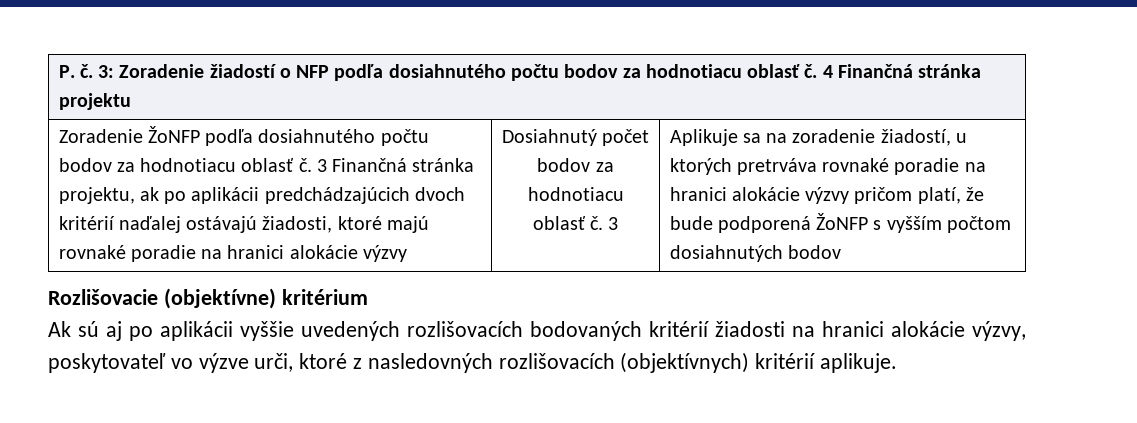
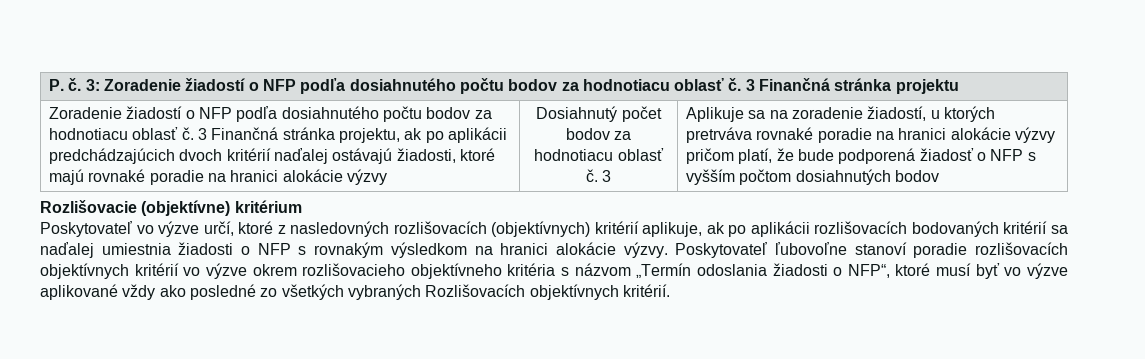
- P. č. 3: Zoradenie žiadostí o NFP podľa dosiahnutého počtu bodov za hodnotiacu oblasť č. 4 Finančná stránka projektu
- Zoradenie ŽoNFP podľa dosiahnutého počtu bodov za hodnotiacu oblasť č.
+ P. č. 3: Zoradenie žiadostí o NFP podľa dosiahnutého počtu bodov za hodnotiacu oblasť č. 3 Finančná stránka projektu
+ Zoradenie žiadostí o NFP podľa dosiahnutého počtu bodov za hodnotiacu oblasť č.
- Aplikuje sa na zoradenie žiadostí, u ktorých pretrváva rovnaké poradie na hranici alokácie výzvy pričom platí, že bude podporená ŽoNFP s vyšším počtom dosiahnutých bodov
+ Aplikuje sa na zoradenie žiadostí, u ktorých pretrváva rovnaké poradie na hranici alokácie výzvy pričom platí, že bude podporená žiadosť o NFP s vyšším počtom dosiahnutých bodov
- Ak sú aj po aplikácii vyššie uvedených rozlišovacích bodovaných kritérií žiadosti na hranici alokácie výzvy, poskytovateľ vo výzve urči, ktoré z nasledovných rozlišovacích (objektívnych) kritérií aplikuje.
+ Poskytovateľ vo výzve určí, ktoré z nasledovných rozlišovacích (objektívnych) kritérií aplikuje, ak po aplikácii rozlišovacích bodovaných kritérií sa naďalej umiestnia žiadosti o NFP s rovnakým výsledkom na hranici alokácie výzvy. Poskytovateľ ľubovoľne stanoví poradie rozlišovacích objektívnych kritérií vo výzve okrem rozlišovacieho objektívneho kritéria s názvom „Termín odoslania žiadosti o NFP“, ktoré musí byť vo výzve aplikované vždy ako posledné zo všetkých vybraných Rozlišovacích objektívnych kritérií.

